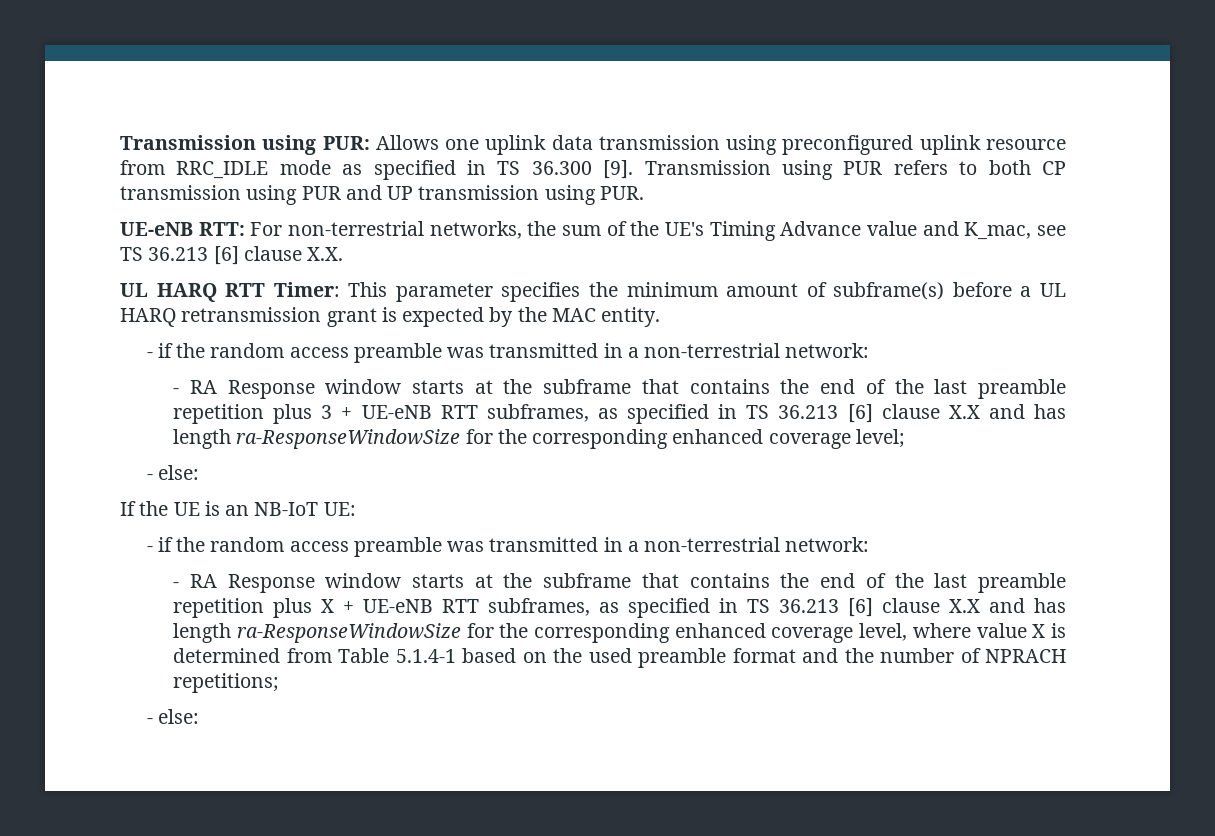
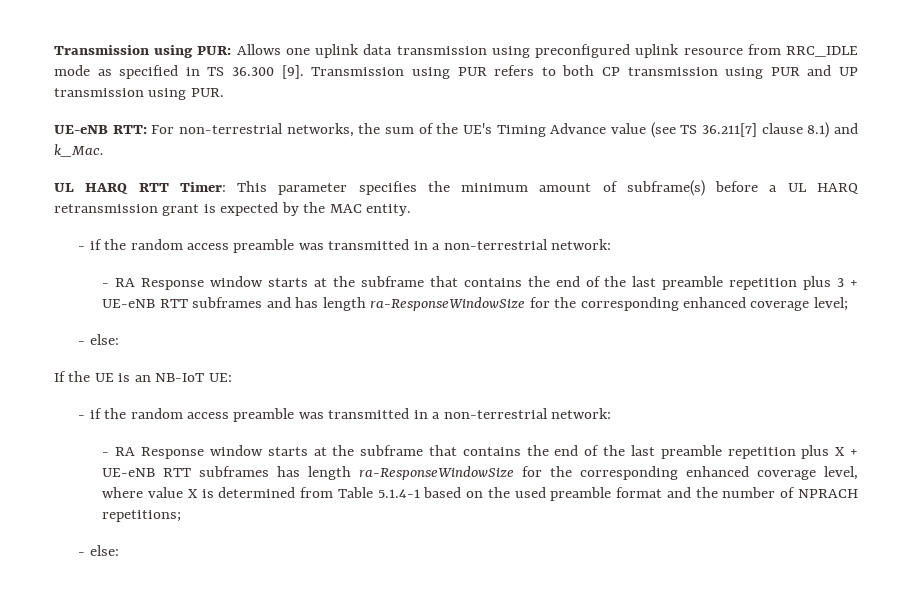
- UE-eNB RTT: For non-terrestrial networks, the sum of the UE's Timing Advance value and K_mac, see TS 36.213 [6] clause X.X.
+ UE-eNB RTT: For non-terrestrial networks, the sum of the UE's Timing Advance value (see TS 36.211[7] clause 8.1) and k_Mac.
- - RA Response window starts at the subframe that contains the end of the last preamble repetition plus 3 + UE-eNB RTT subframes, as specified in TS 36.213 [6] clause X.X and has length ra-ResponseWindowSize for the corresponding enhanced coverage level;
+ - RA Response window starts at the subframe that contains the end of the last preamble repetition plus 3 + UE-eNB RTT subframes and has length ra-ResponseWindowSize for the corresponding enhanced coverage level;
- - RA Response window starts at the subframe that contains the end of the last preamble repetition plus X + UE-eNB RTT subframes, as specified in TS 36.213 [6] clause X.X and has length ra-ResponseWindowSize for the corresponding enhanced coverage level, where value X is determined from Table 5.1.4-1 based on the used preamble format and the number of NPRACH repetitions;
+ - RA Response window starts at the subframe that contains the end of the last preamble repetition plus X + UE-eNB RTT subframes has length ra-ResponseWindowSize for the corresponding enhanced coverage level, where value X is determined from Table 5.1.4-1 based on the used preamble format and the number of NPRACH repetitions;

